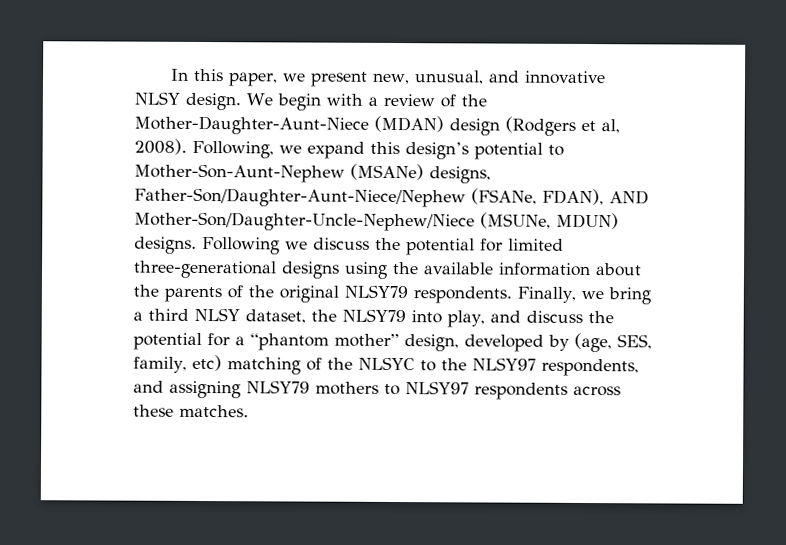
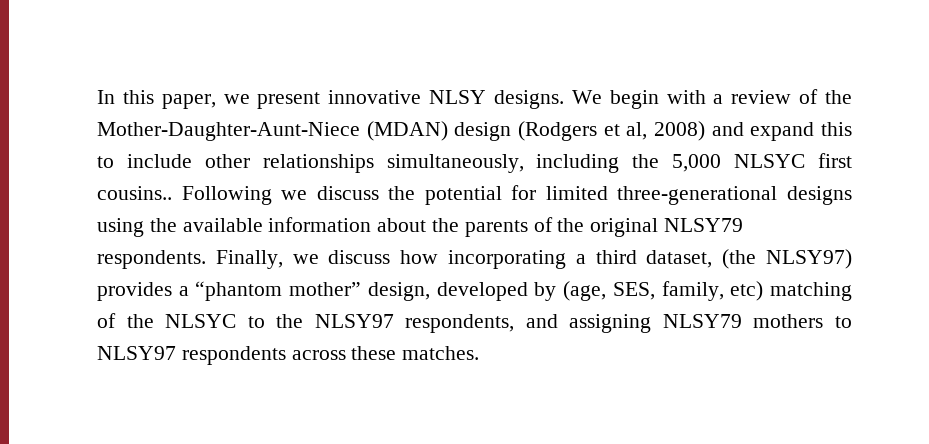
- In this paper, we present new, unusual, and innovative NLSY design.
+ In this paper, we present innovative NLSY designs.
- We begin with a review of the Mother-Daughter-Aunt-Niece (MDAN) design (Rodgers et al, 2008). Following, we expand this design’s potential to Mother-Son-Aunt-Nephew (MSANe) designs, Father-Son/Daughter-Aunt-Niece/Nephew (FSANe, FDAN), AND Mother-Son/Daughter-Uncle-Nephew/Niece (MSUNe, MDUN) designs.
+ We begin with a review of the Mother-Daughter-Aunt-Niece (MDAN) design (Rodgers et al, 2008) and expand this to include other relationships simultaneously, including the 5,000 NLSYC first cousins..
- Finally, we bring a third NLSY dataset, the NLSY79 into play, and discuss the potential for a “phantom mother” design, developed by (age, SES, family, etc) matching of the NLSYC to the NLSY97 respondents, and assigning NLSY79 mothers to NLSY97 respondents across these matches.
+ Finally, we discuss how incorporating a third dataset, (the NLSY97) provides a “phantom mother” design, developed by (age, SES, family, etc) matching of the NLSYC to the NLSY97 respondents, and assigning NLSY79 mothers to NLSY97 respondents across these matches.

